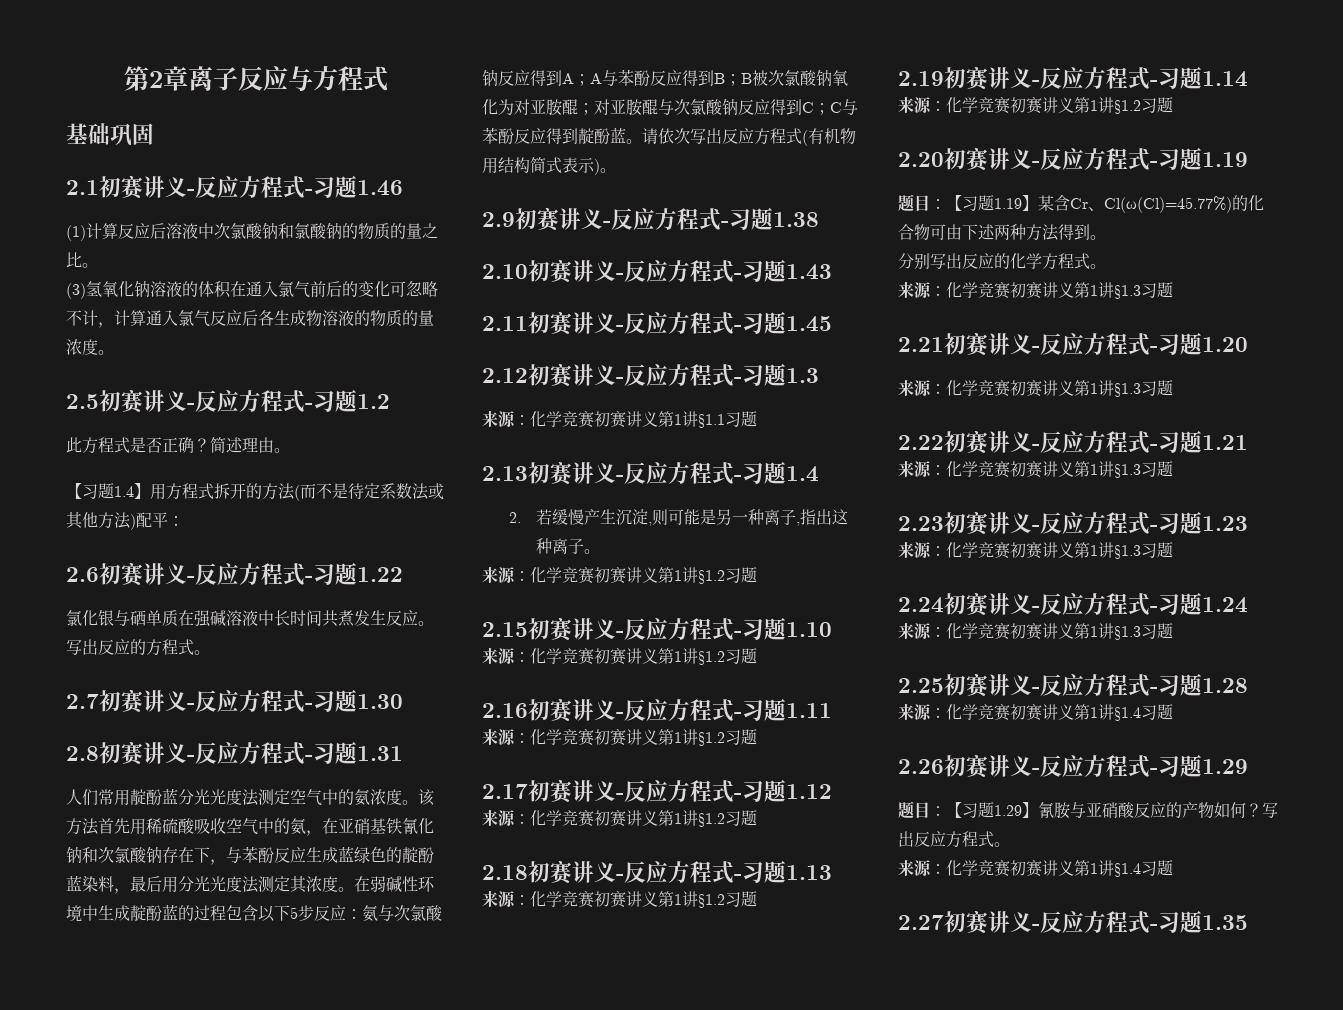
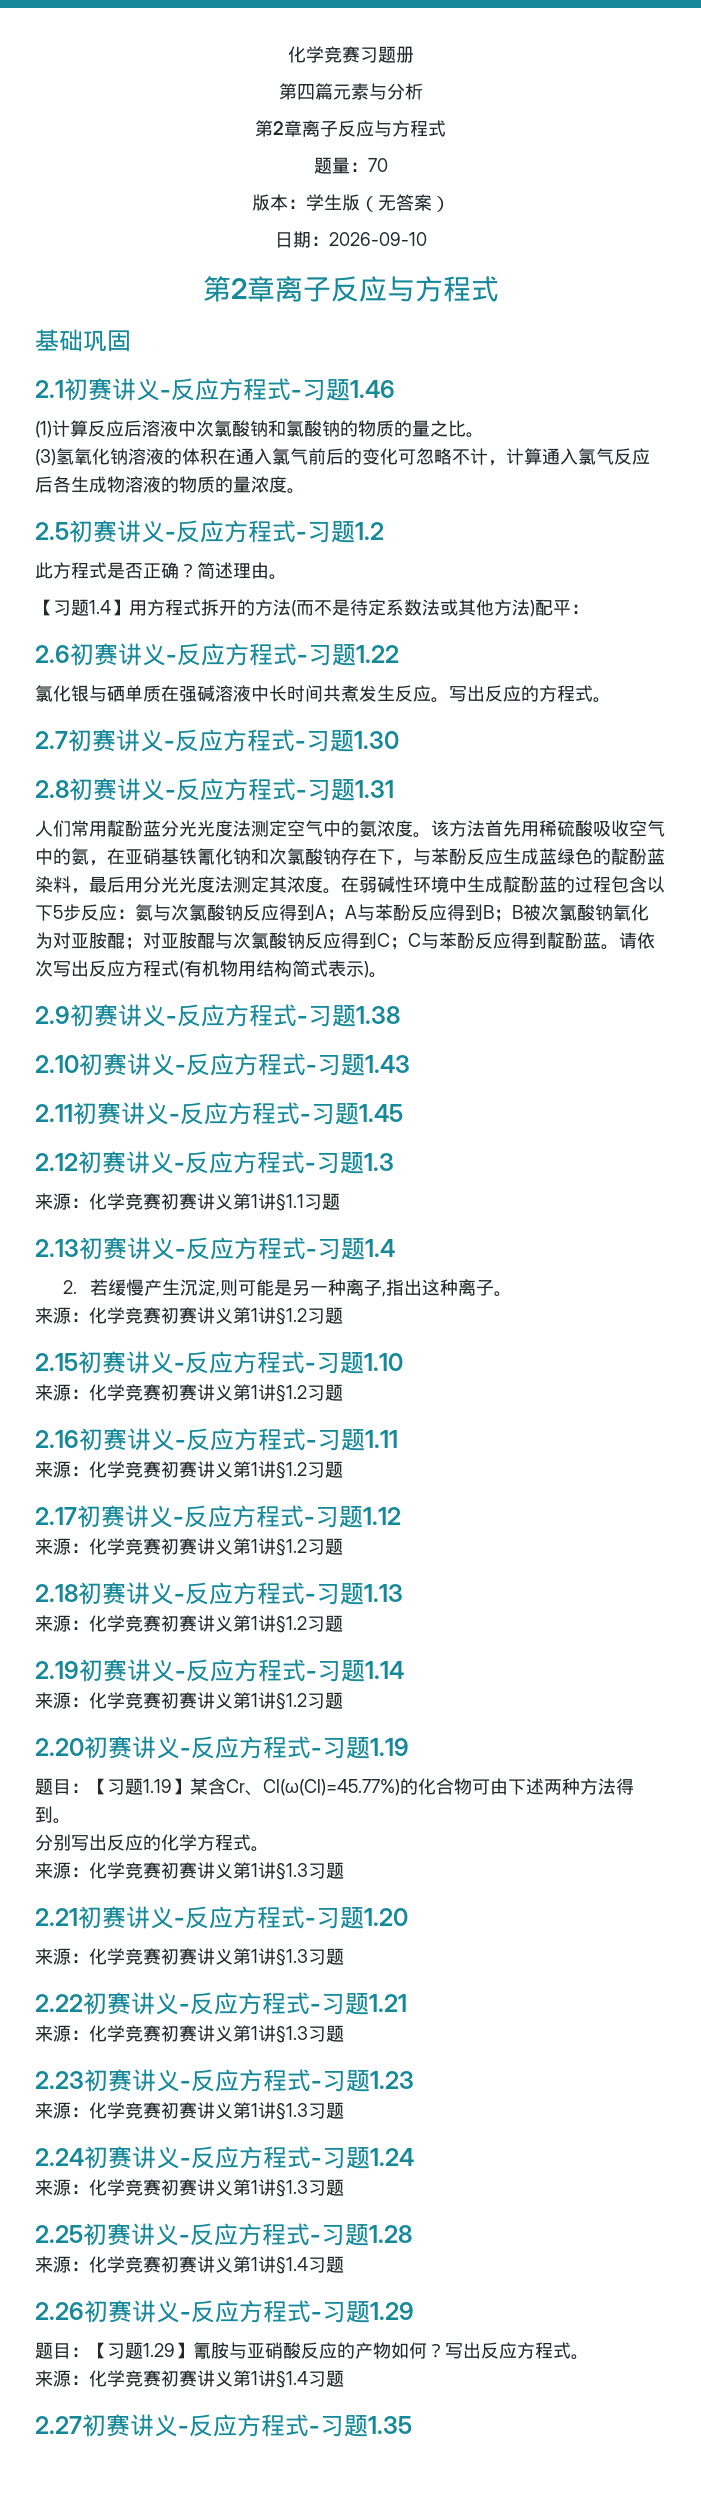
+ 化学竞赛习题册
+ 第四篇元素与分析
+ 第2章离子反应与方程式
+ 题量：70
+ 版本：学生版（无答案）
+ 日期：2026-09-10

